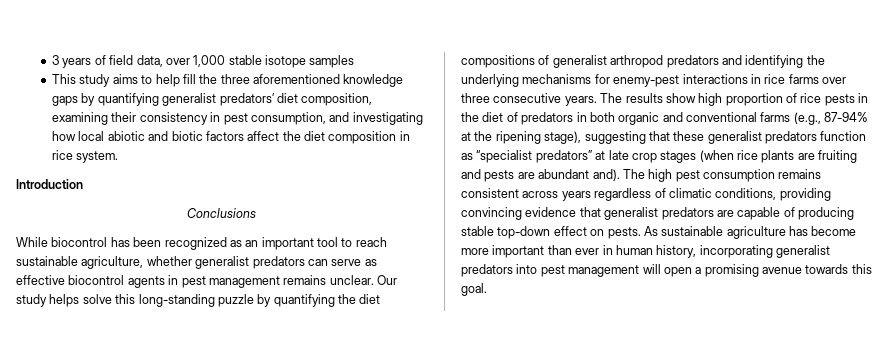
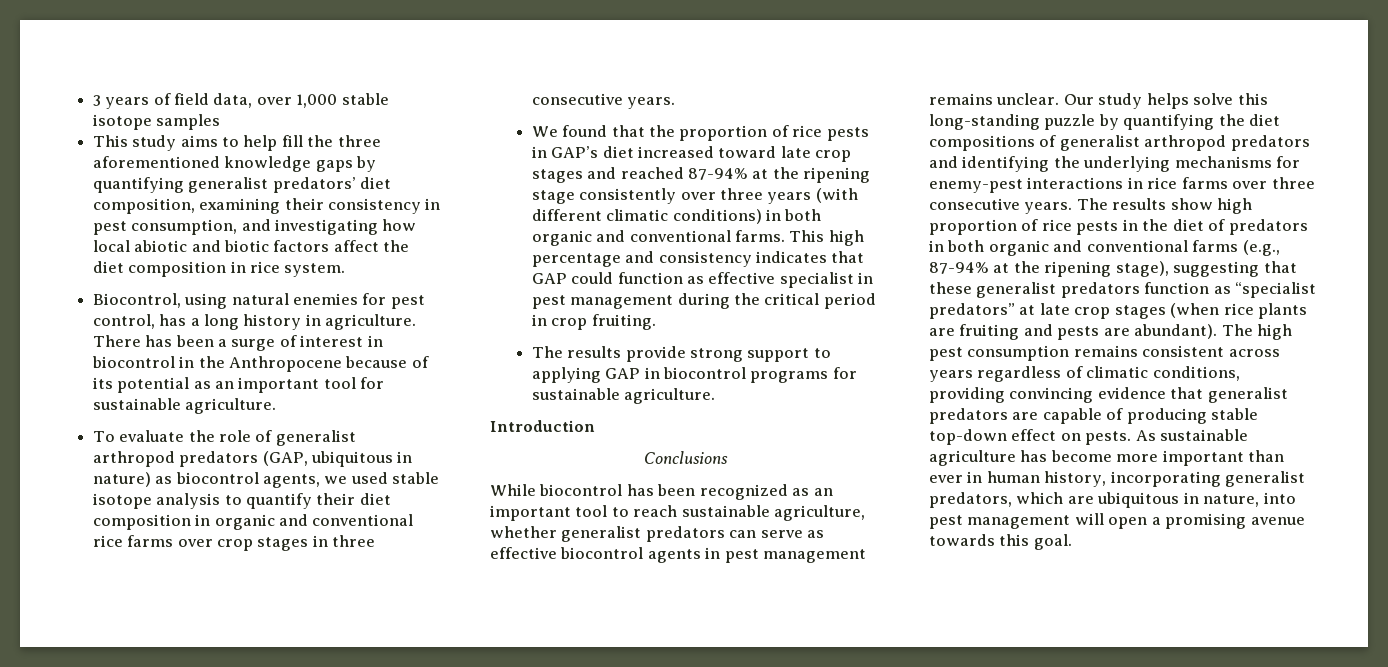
+ Biocontrol, using natural enemies for pest control, has a long history in agriculture. There has been a surge of interest in biocontrol in the Anthropocene because of its potential as an important tool for sustainable agriculture.
+ To evaluate the role of generalist arthropod predators (GAP, ubiquitous in nature) as biocontrol agents, we used stable isotope analysis to quantify their diet composition in organic and conventional rice farms over crop stages in three consecutive years.
+ We found that the proportion of rice pests in GAP’s diet increased toward late crop stages and reached 87-94% at the ripening stage consistently over three years (with different climatic conditions) in both organic and conventional farms. This high percentage and consistency indicates that GAP could function as effective specialist in pest management during the critical period in crop fruiting.
+ The results provide strong support to applying GAP in biocontrol programs for sustainable agriculture.
- The results show high proportion of rice pests in the diet of predators in both organic and conventional farms (e.g., 87-94% at the ripening stage), suggesting that these generalist predators function as “specialist predators” at late crop stages (when rice plants are fruiting and pests are abundant and).
+ The results show high proportion of rice pests in the diet of predators in both organic and conventional farms (e.g., 87-94% at the ripening stage), suggesting that these generalist predators function as “specialist predators” at late crop stages (when rice plants are fruiting and pests are abundant).
- As sustainable agriculture has become more important than ever in human history, incorporating generalist predators into pest management will open a promising avenue towards this goal.
+ As sustainable agriculture has become more important than ever in human history, incorporating generalist predators, which are ubiquitous in nature, into pest management will open a promising avenue towards this goal.

